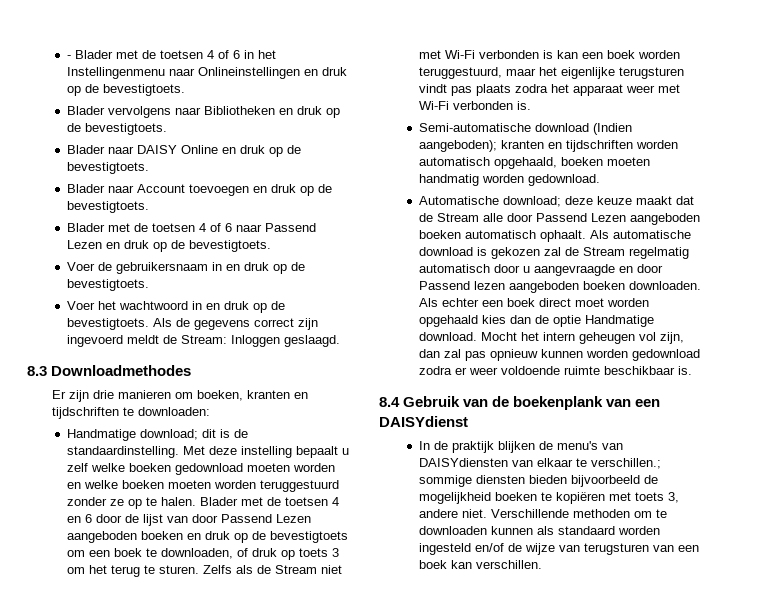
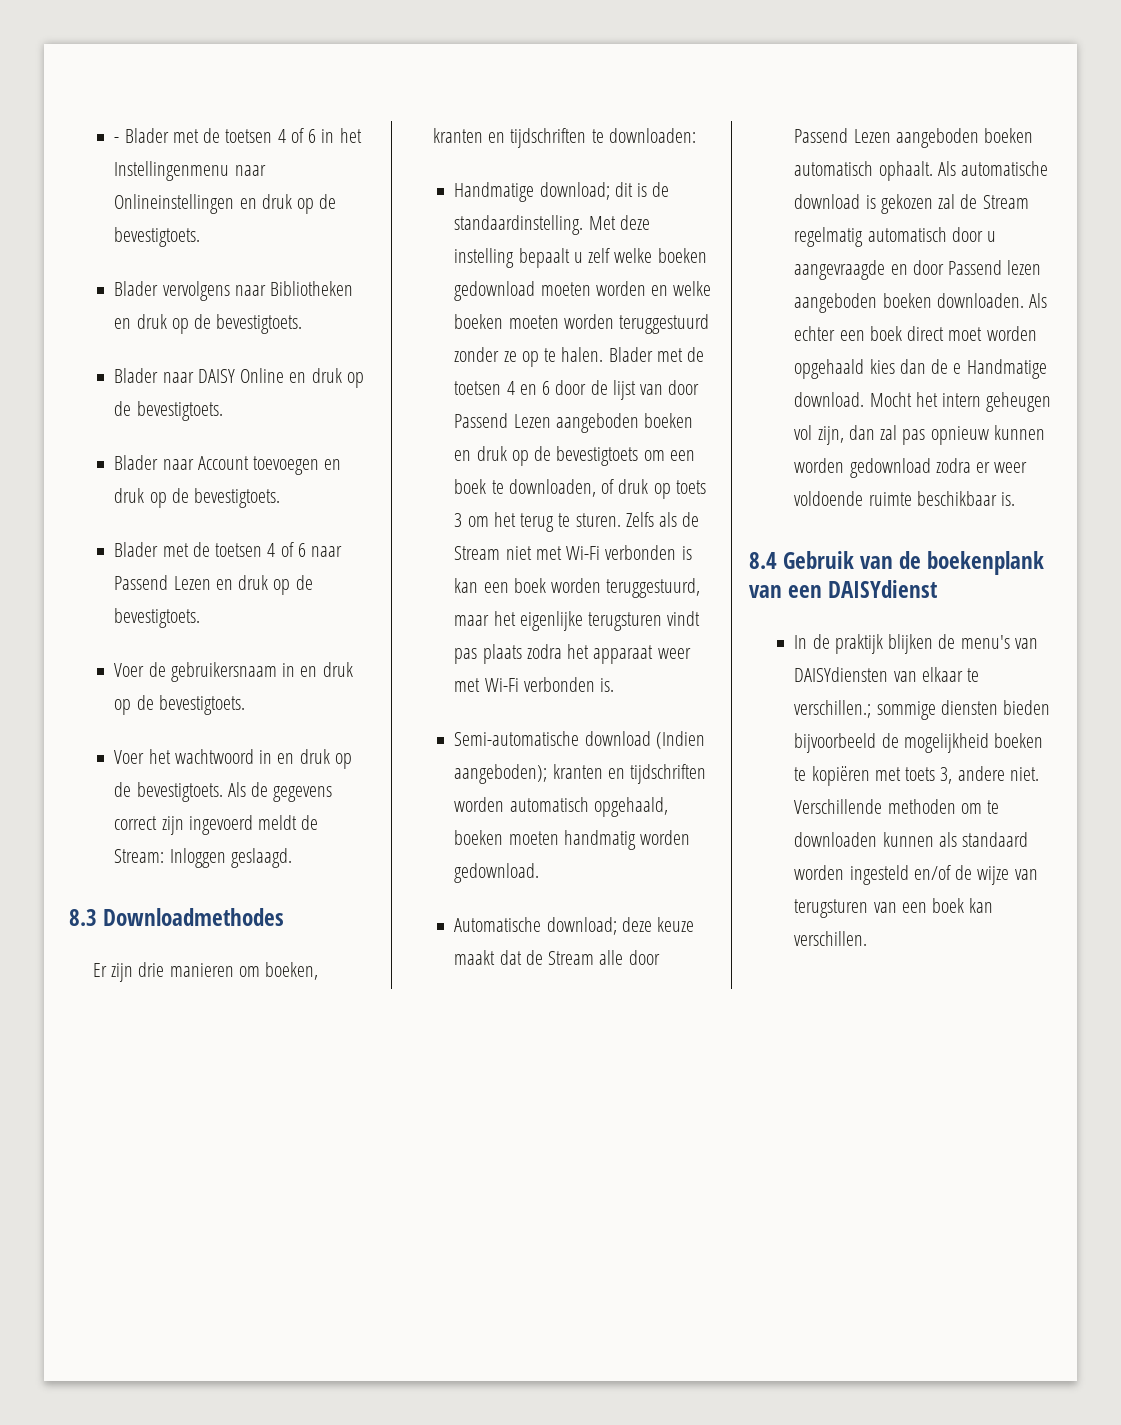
- Als echter een boek direct moet worden opgehaald kies dan de optie Handmatige download.
+ Als echter een boek direct moet worden opgehaald kies dan de e Handmatige download.

